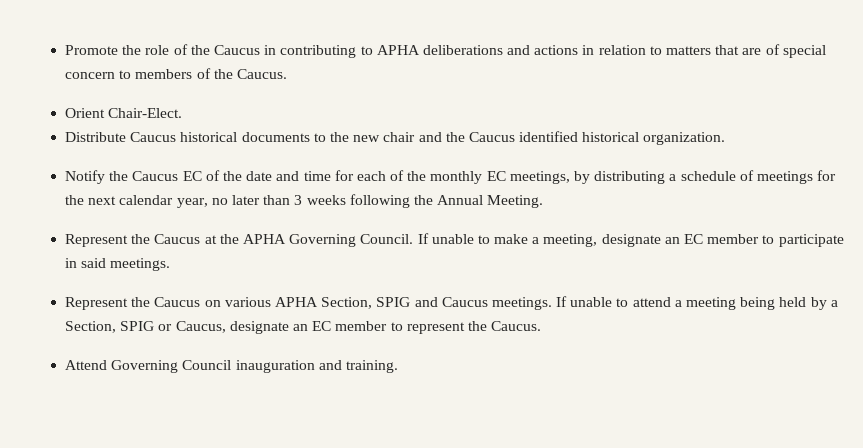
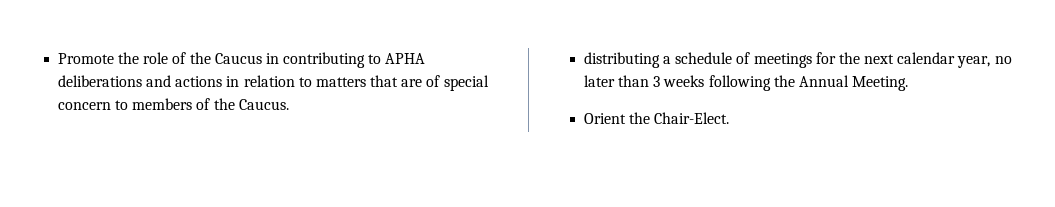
- Orient Chair-Elect.
- Distribute Caucus historical documents to the new chair and the Caucus identified historical organization.
- Notify the Caucus EC of the date and time for each of the monthly EC meetings, by distributing a schedule of meetings for the next calendar year, no later than 3 weeks following the Annual Meeting.
+ distributing a schedule of meetings for the next calendar year, no later than 3 weeks following the Annual Meeting.
- Represent the Caucus at the APHA Governing Council. If unable to make a meeting, designate an EC member to participate in said meetings.
- Represent the Caucus on various APHA Section, SPIG and Caucus meetings. If unable to attend a meeting being held by a Section, SPIG or Caucus, designate an EC member to represent the Caucus.
- Attend Governing Council inauguration and training.
+ Orient the Chair-Elect.

